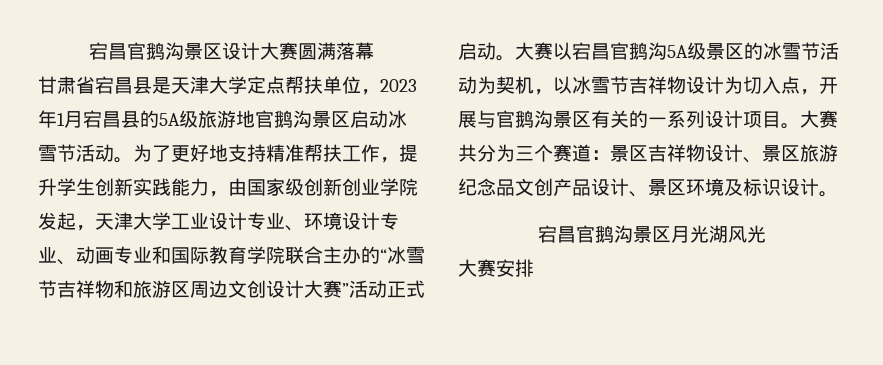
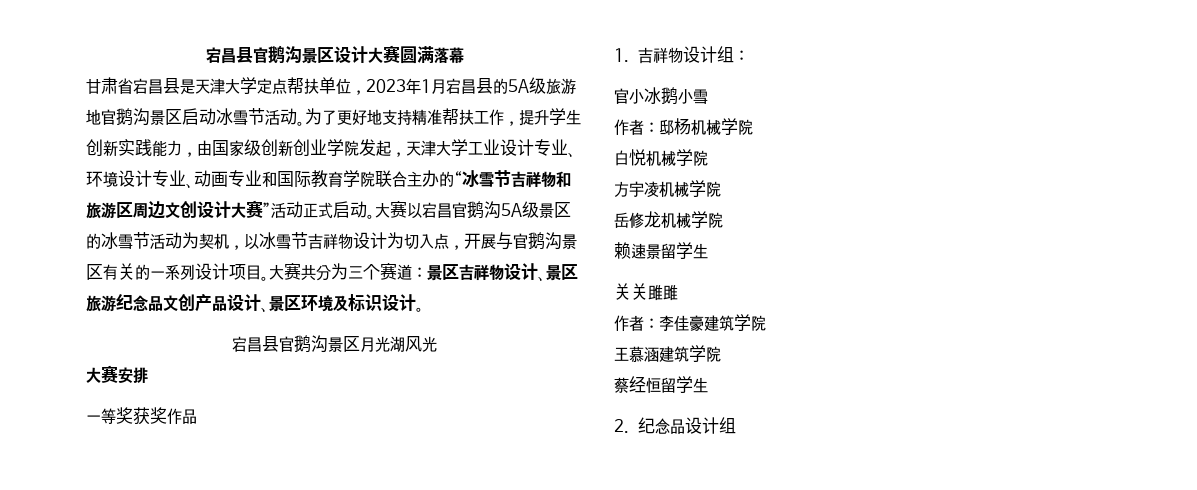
- 宕昌官鹅沟景区设计大赛圆满落幕
+ 宕昌县官鹅沟景区设计大赛圆满落幕
- 宕昌官鹅沟景区月光湖风光
+ 宕昌县官鹅沟景区月光湖风光
+ 一等奖获奖作品
+ 1.吉祥物设计组：
+ 官小冰鹅小雪
+ 作者：邸杨机械学院
+ 白悦机械学院
+ 方宇凌机械学院
+ 岳修龙机械学院
+ 赖速景留学生
+ 关关雎雎
+ 作者：李佳豪建筑学院
+ 王慕涵建筑学院
+ 蔡经恒留学生
+ 2.纪念品设计组

